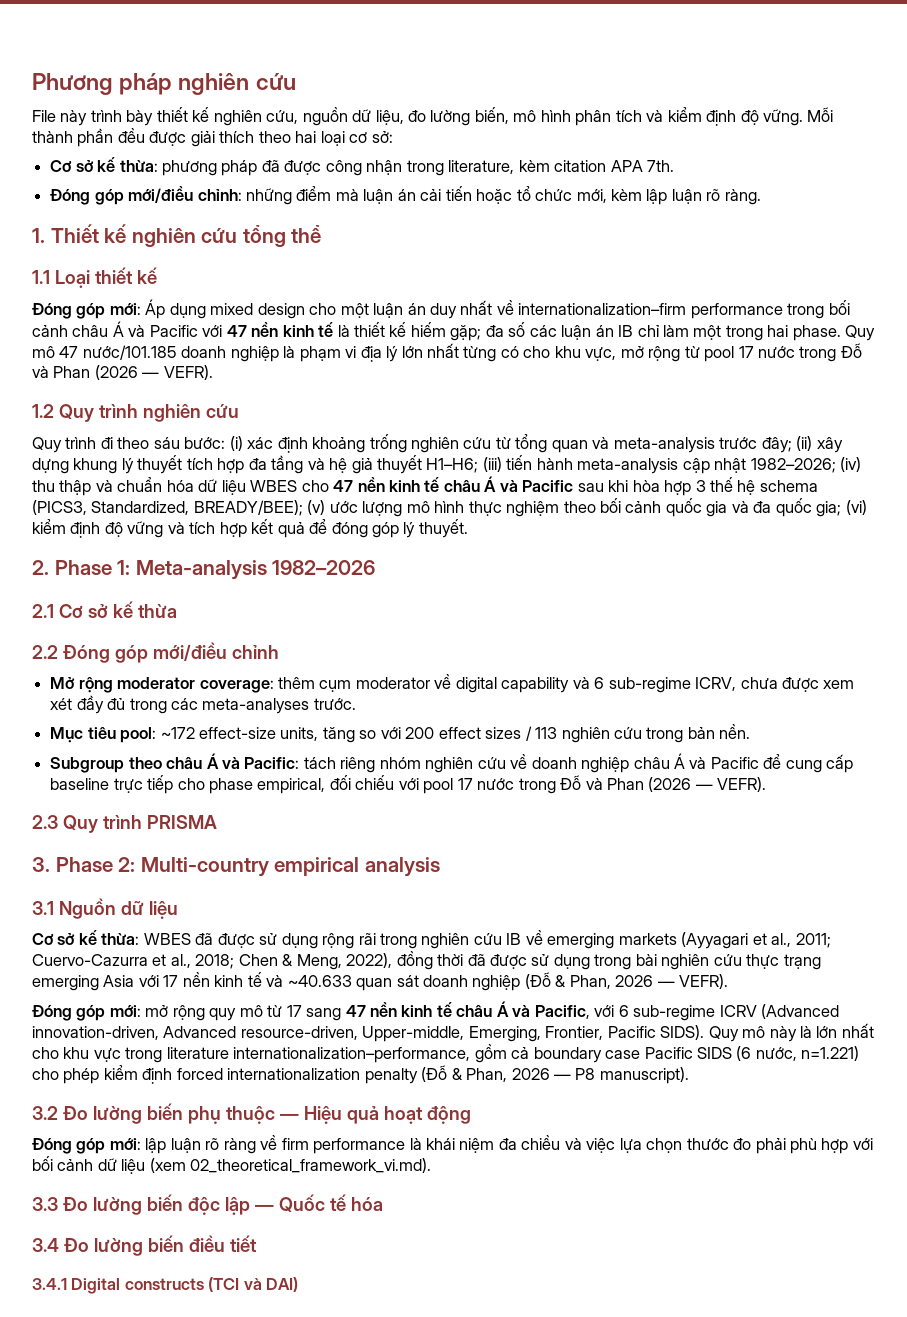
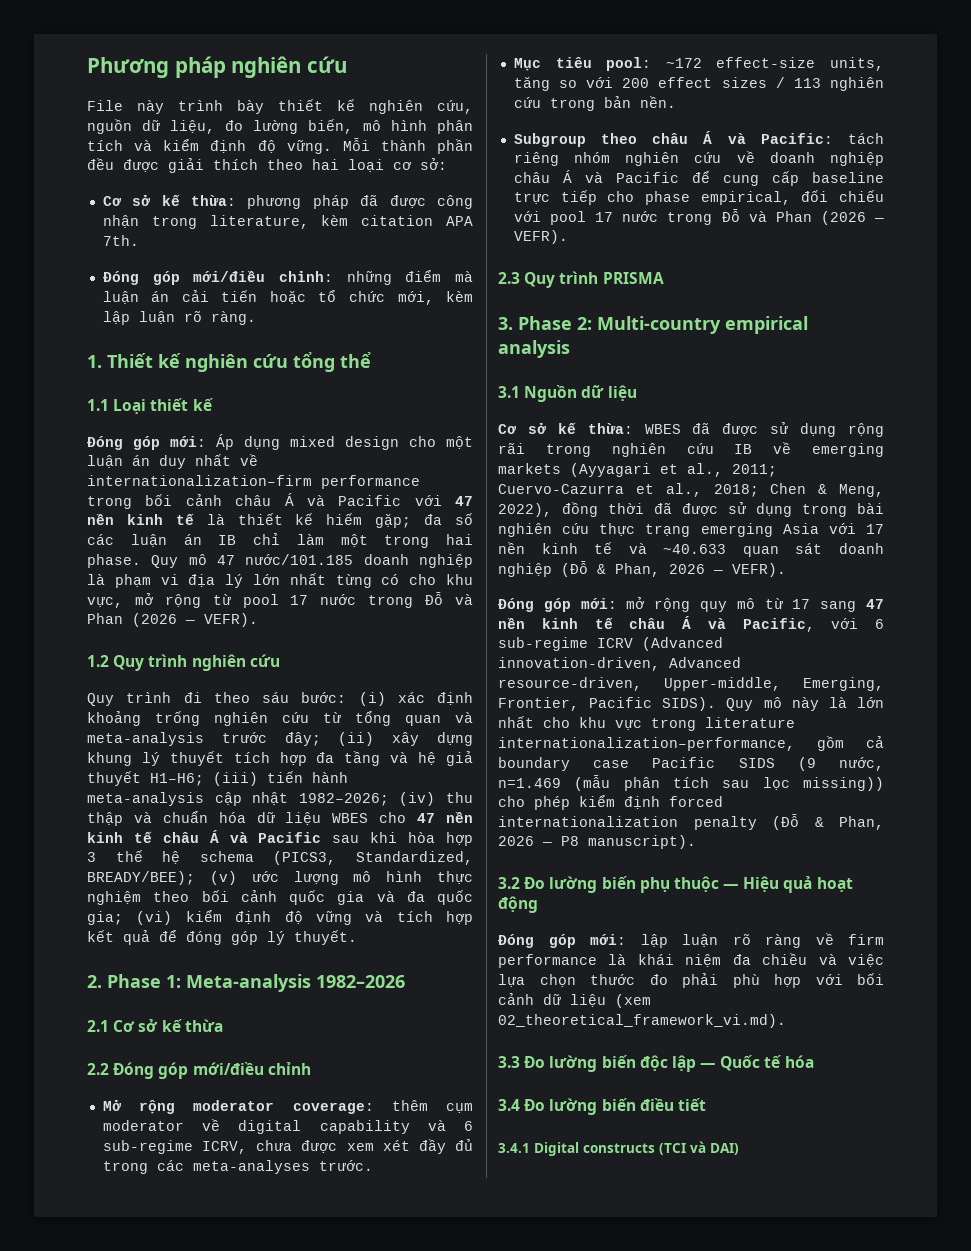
- Quy mô này là lớn nhất cho khu vực trong literature internationalization–performance, gồm cả boundary case Pacific SIDS (6 nước, n=1.221) cho phép kiểm định forced internationalization penalty (Đỗ & Phan, 2026 — P8 manuscript).
+ Quy mô này là lớn nhất cho khu vực trong literature internationalization–performance, gồm cả boundary case Pacific SIDS (9 nước, n=1.469 (mẫu phân tích sau lọc missing)) cho phép kiểm định forced internationalization penalty (Đỗ & Phan, 2026 — P8 manuscript).

